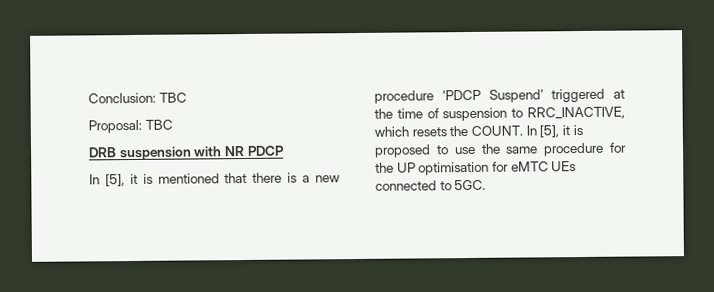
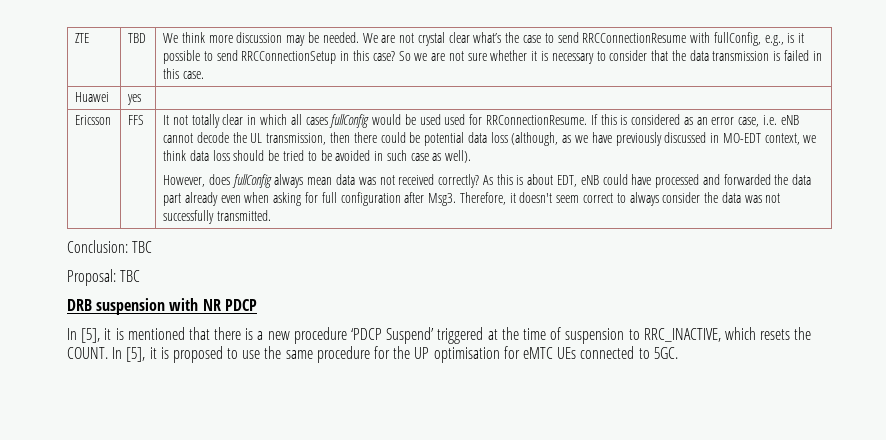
+ ZTE | TBD | We think more discussion may be needed. We are not crystal clear what’s the case to send RRCConnectionResume with fullConfig, e.g., is it possible to send RRCConnectionSetup in this case? So we are not sure whether it is necessary to consider that the data transmission is failed in this case.
+ Huawei | yes |
+ Ericsson | FFS | It not totally clear in which all cases fullConfig would be used used for RRConnectionResume. If this is considered as an error case, i.e. eNB cannot decode the UL transmission, then there could be potential data loss (although, as we have previously discussed in MO-EDT context, we think data loss should be tried to be avoided in such case as well).
+ However, does fullConfig always mean data was not received correctly? As this is about EDT, eNB could have processed and forwarded the data part already even when asking for full configuration after Msg3. Therefore, it doesn't seem correct to always consider the data was not successfully transmitted.

